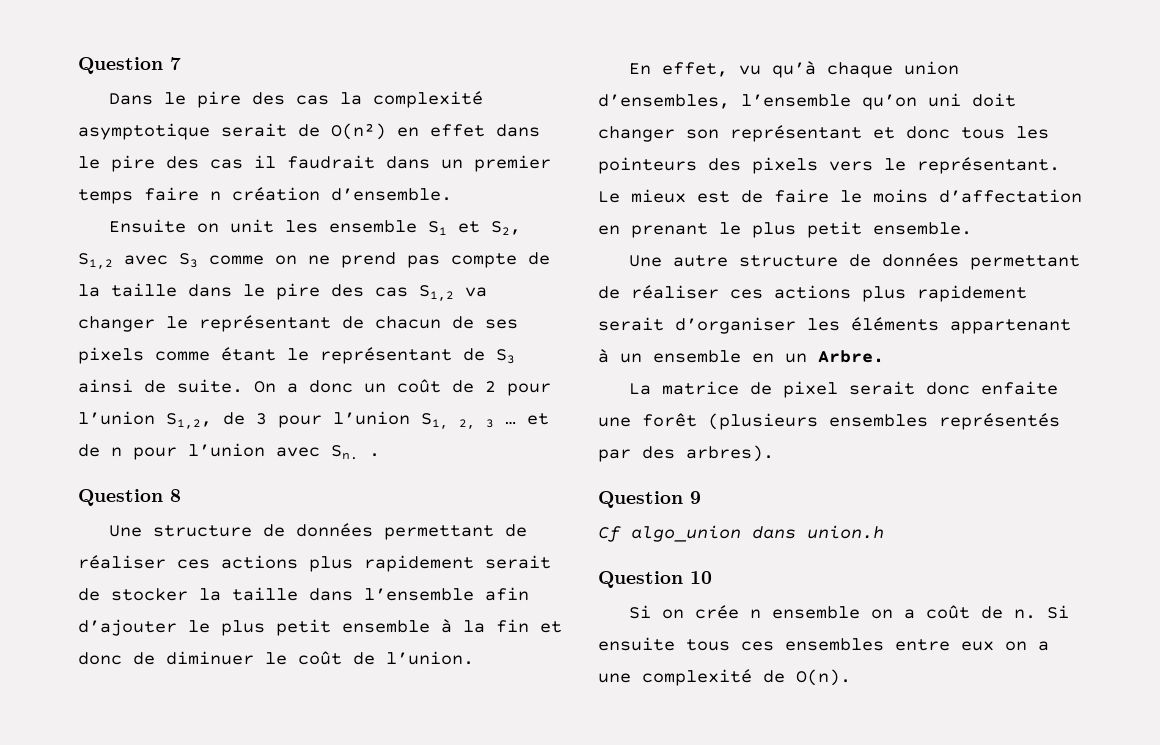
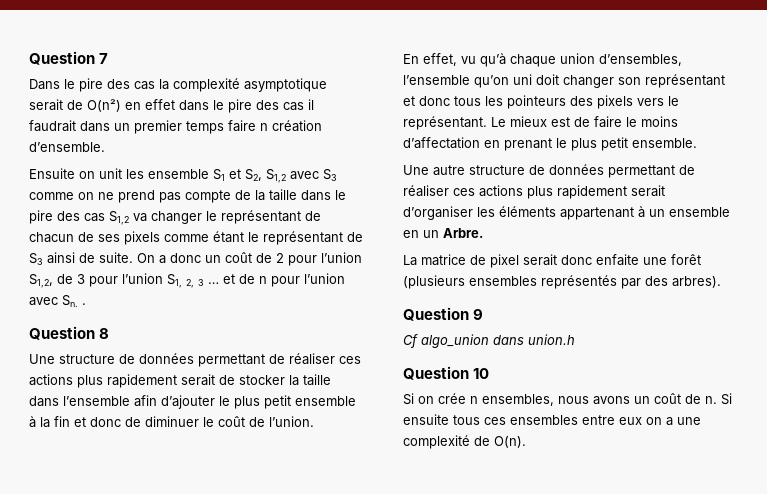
- Si on crée n ensemble on a coût de n.
+ Si on crée n ensembles, nous avons un coût de n.

